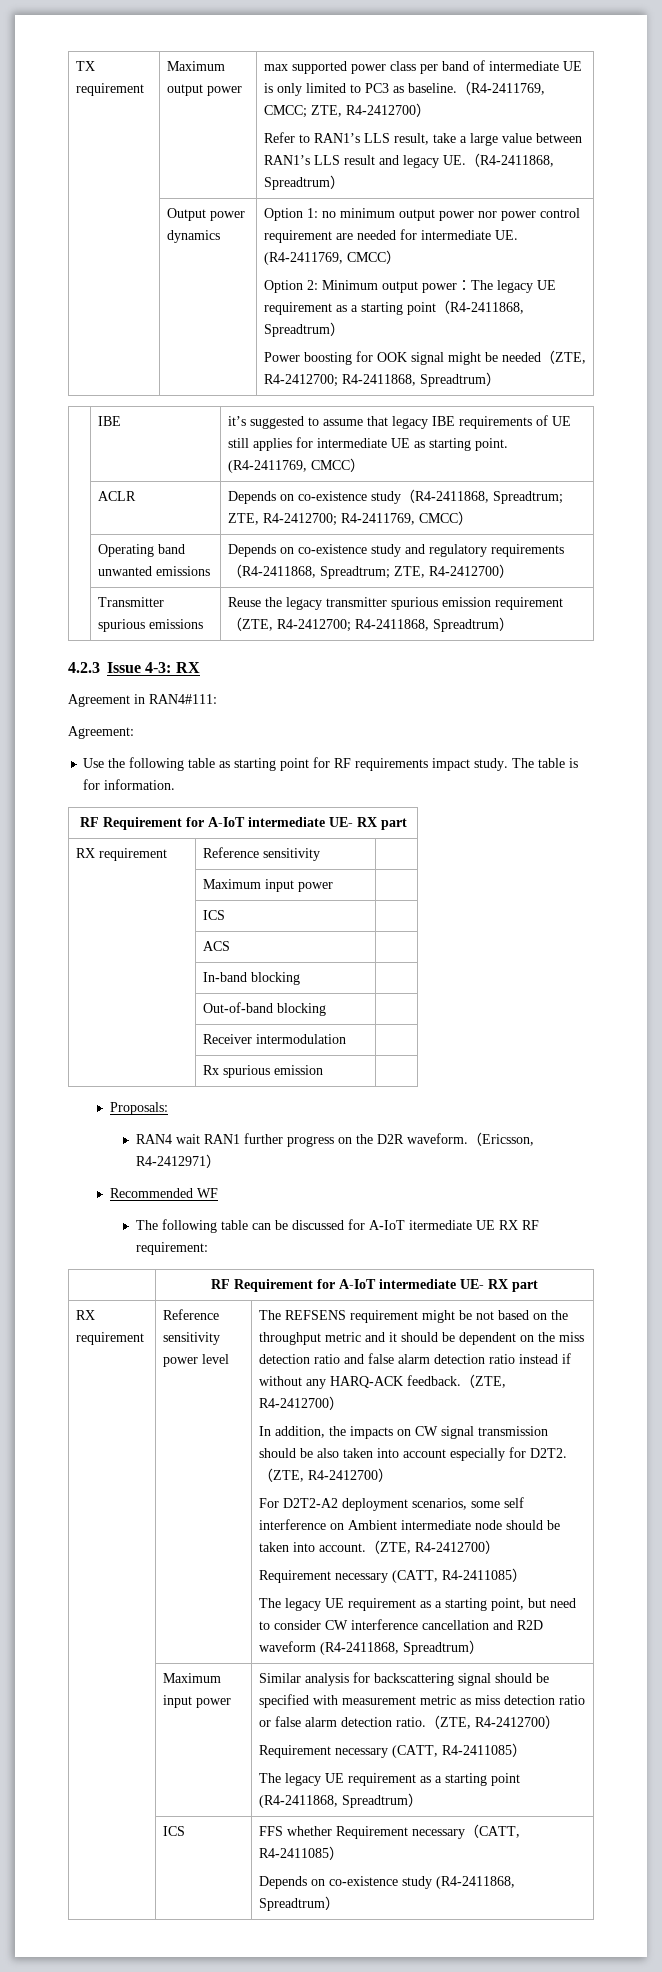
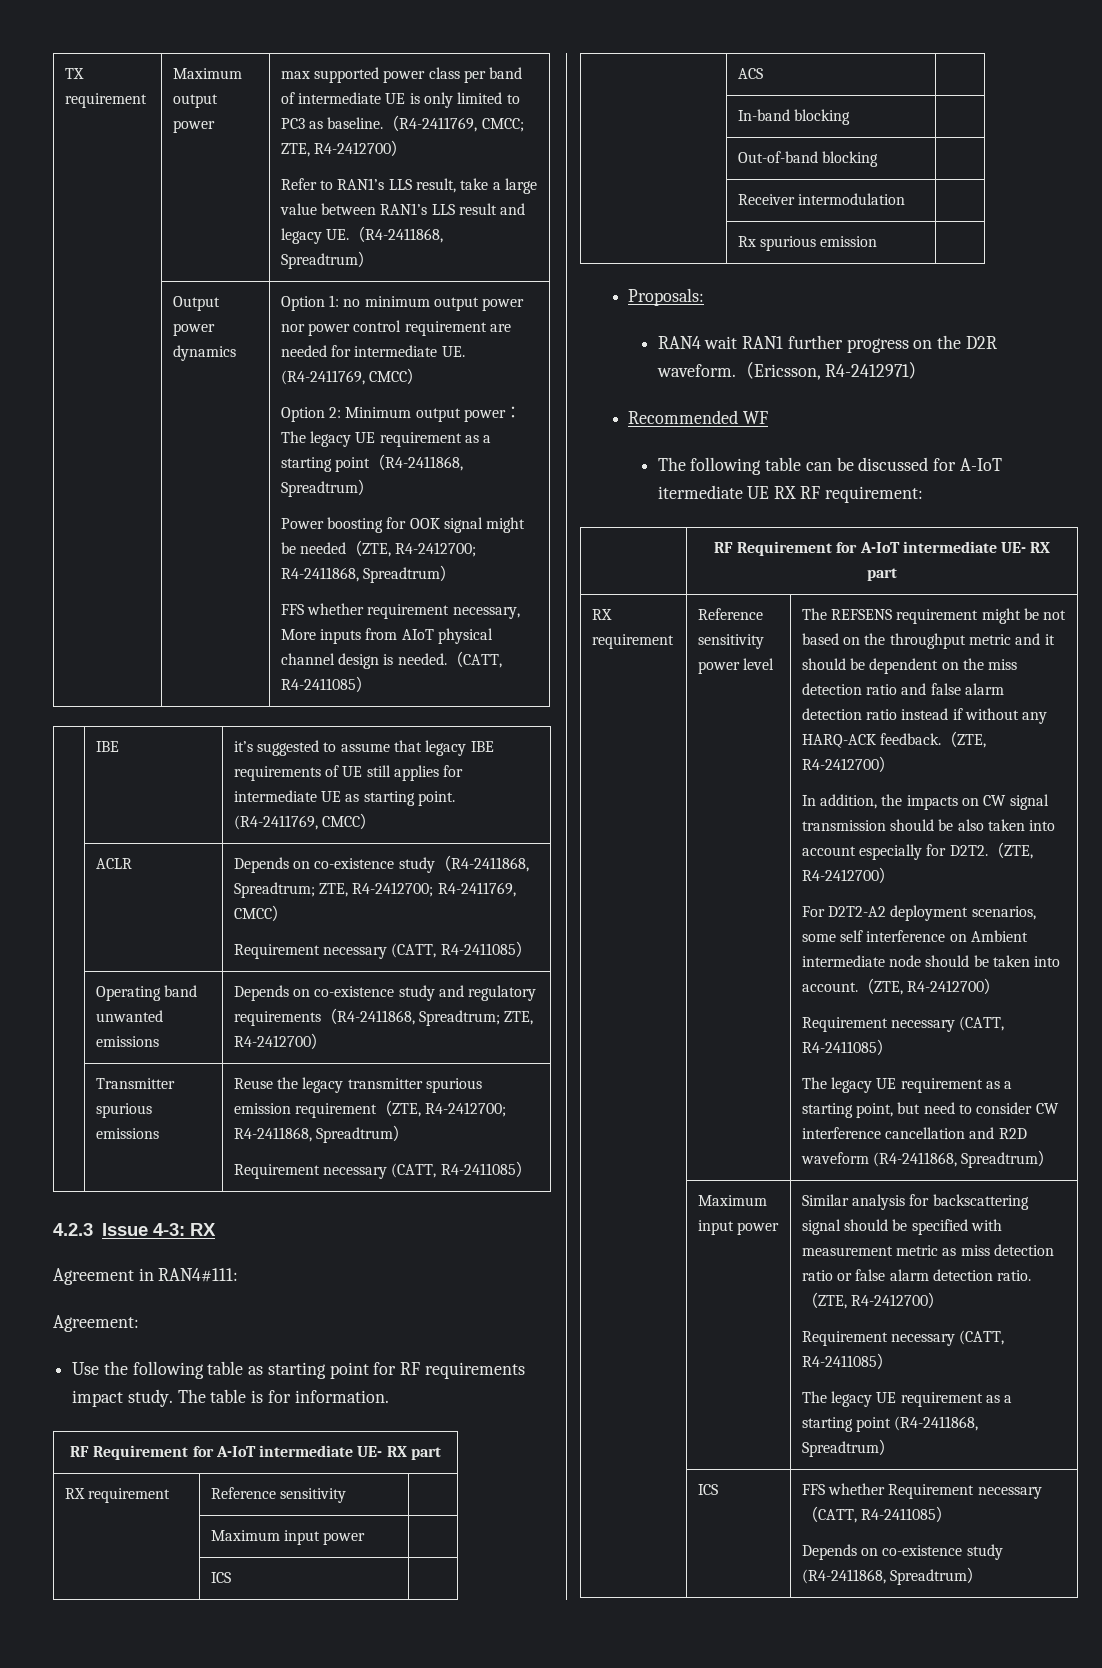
+ FFS whether requirement necessary, More inputs from AIoT physical channel design is needed.（CATT, R4-2411085）
  | ACLR | Depends on co-existence study（R4-2411868, Spreadtrum; ZTE, R4-2412700; R4-2411769, CMCC）
+ Requirement necessary (CATT, R4-2411085）
  | Transmitter spurious emissions | Reuse the legacy transmitter spurious emission requirement（ZTE, R4-2412700; R4-2411868, Spreadtrum）
+ Requirement necessary (CATT, R4-2411085）

